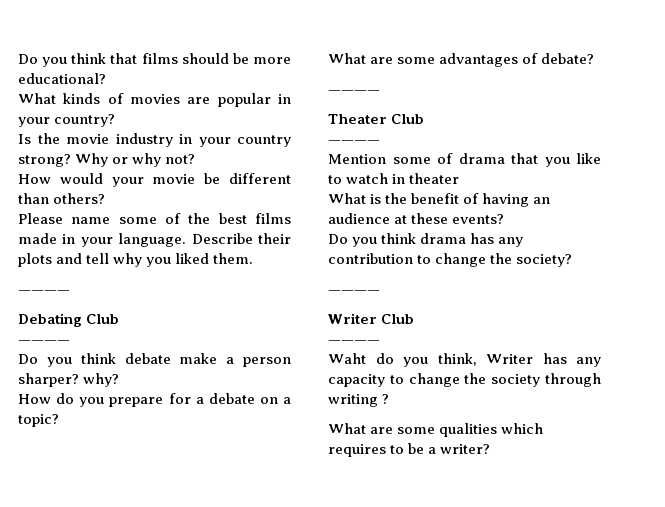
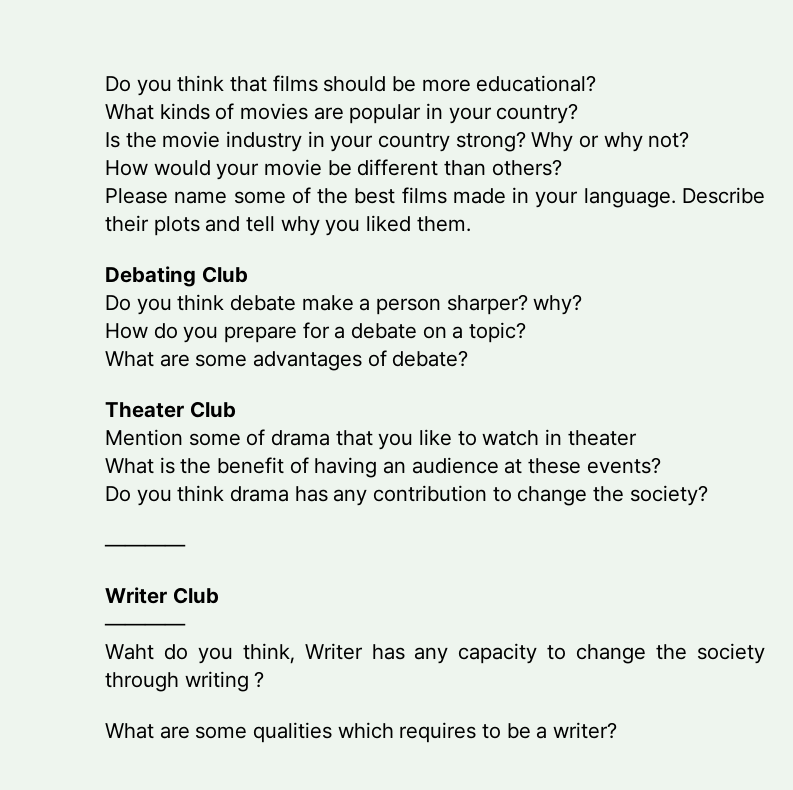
  Describe their plots and tell why you liked them.
- ————
  Debating Club
- ————
  What are some advantages of debate?
- ————
  Theater Club
- ————

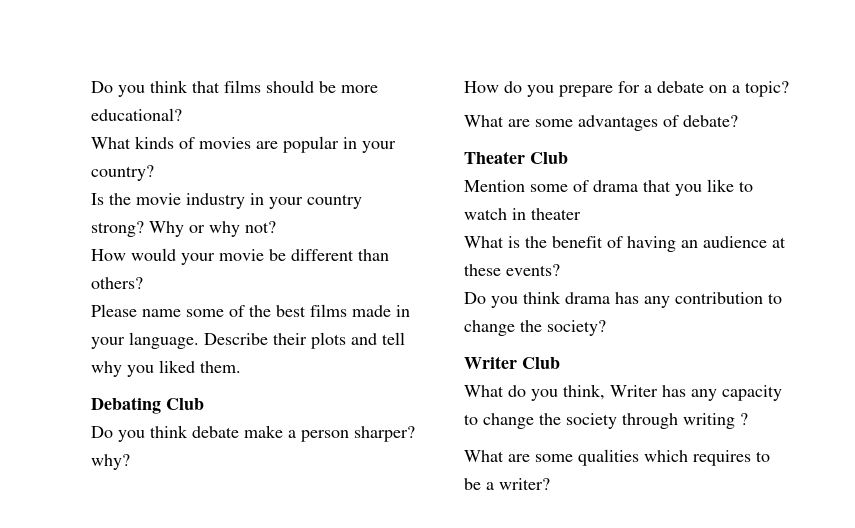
  Do you think drama has any contribution to change the society?
- ————
  Writer Club
- ————
- Waht do you think, Writer has any capacity to change the society through writing ?
+ What do you think, Writer has any capacity to change the society through writing ?

